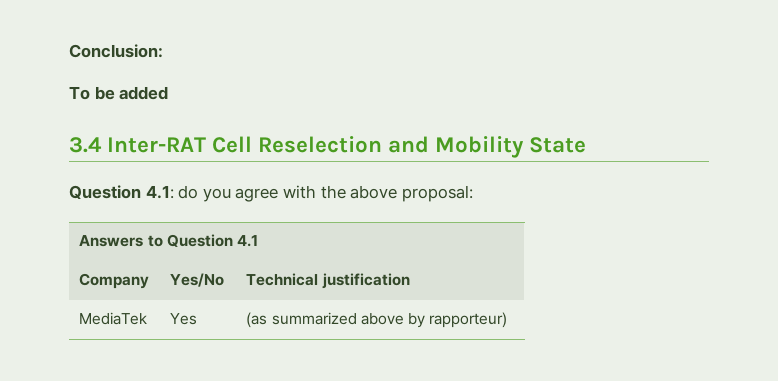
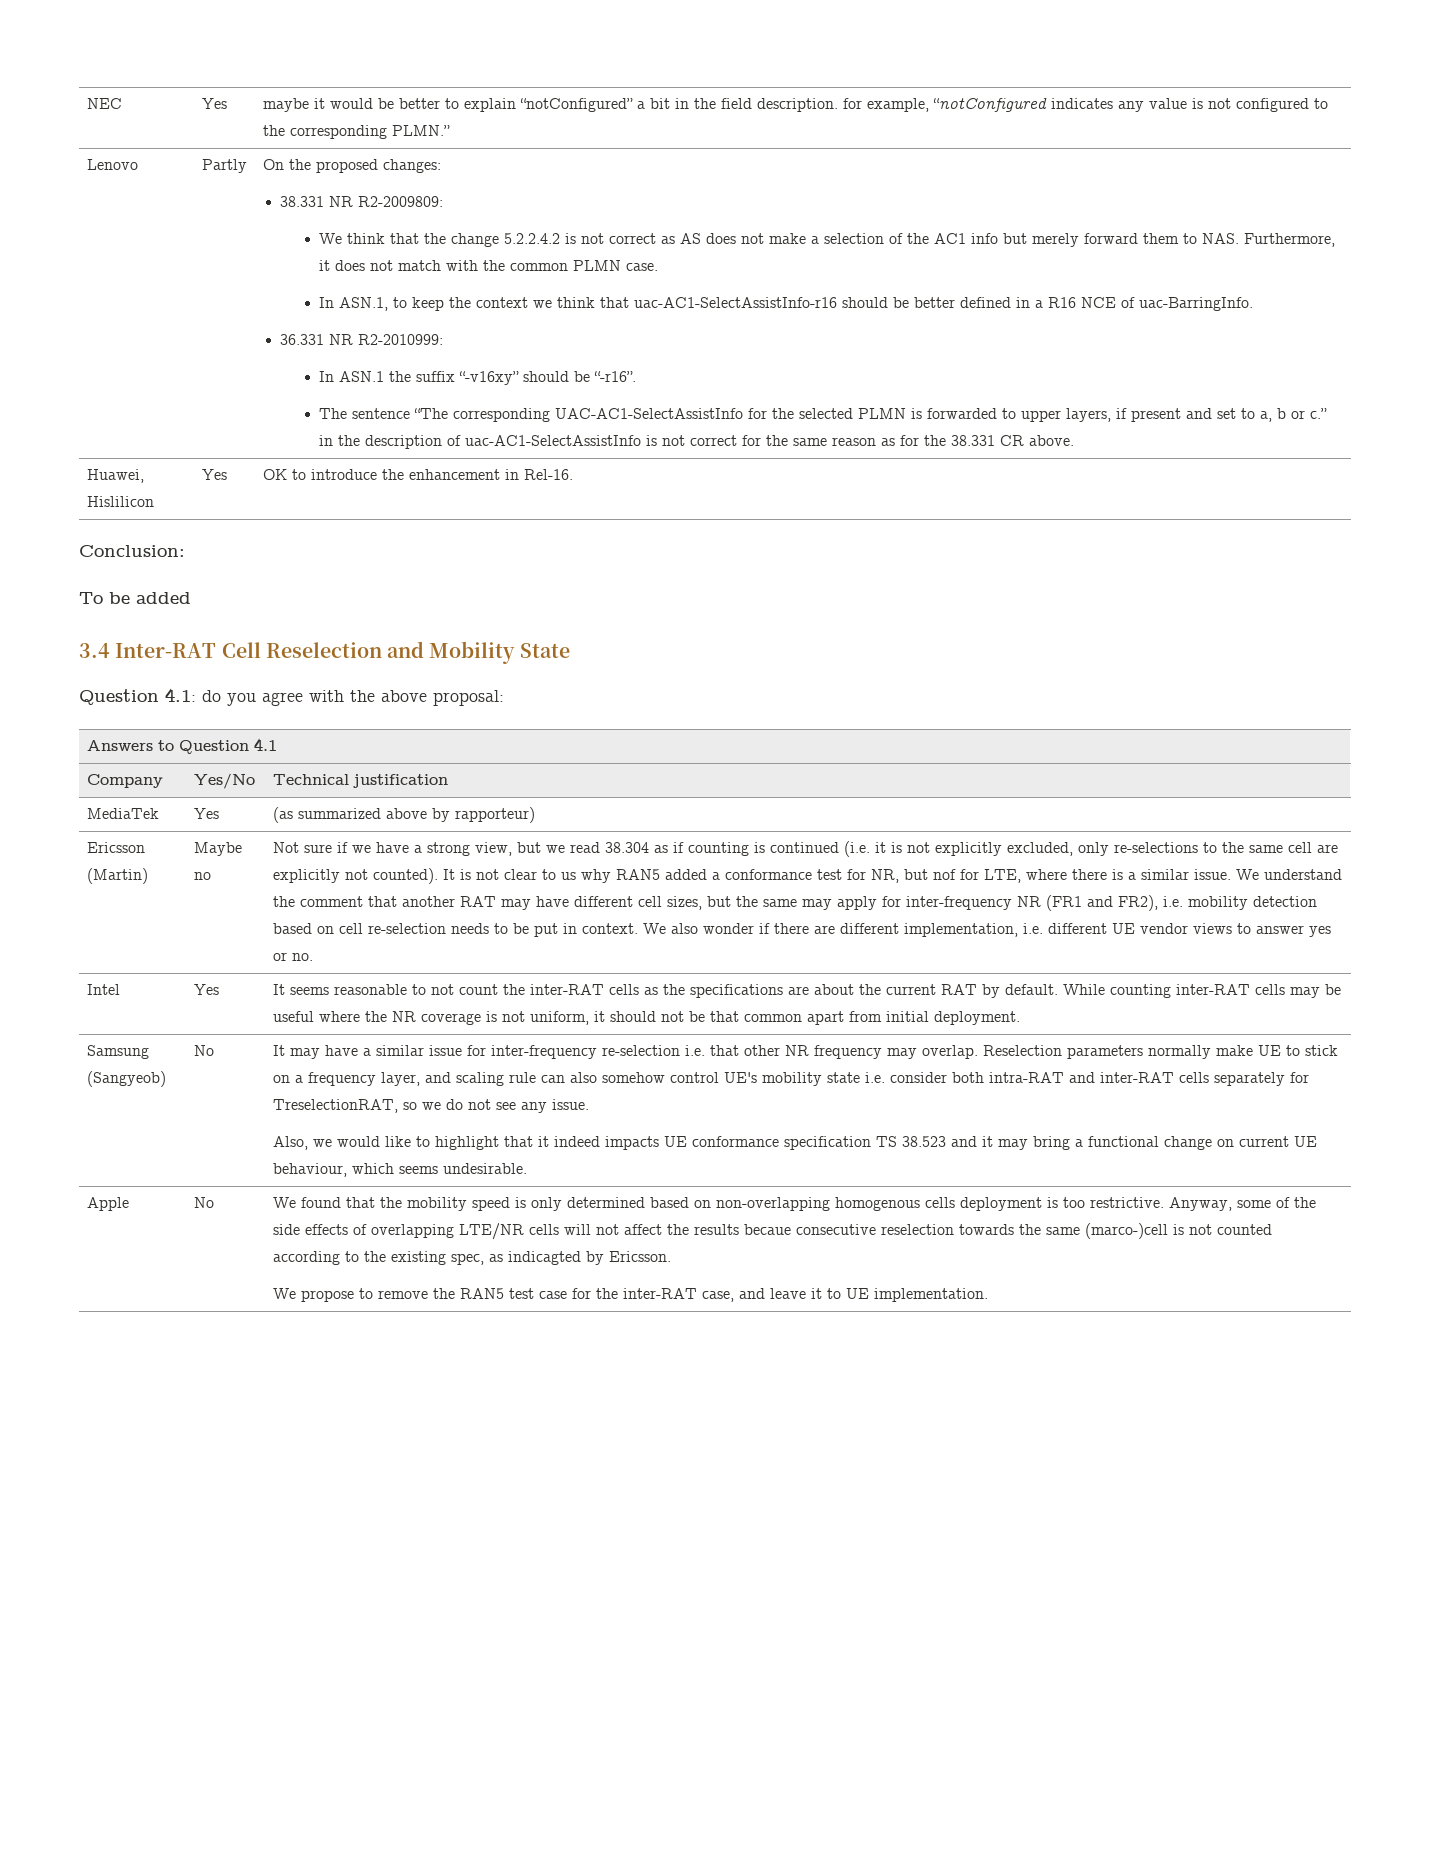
+ NEC | Yes | maybe it would be better to explain “notConfigured” a bit in the field description. for example, “notConfigured indicates any value is not configured to the corresponding PLMN.”
+ Lenovo | Partly | On the proposed changes:
+ 38.331 NR R2-2009809:
+ We think that the change 5.2.2.4.2 is not correct as AS does not make a selection of the AC1 info but merely forward them to NAS. Furthermore, it does not match with the common PLMN case.
+ In ASN.1, to keep the context we think that uac-AC1-SelectAssistInfo-r16 should be better defined in a R16 NCE of uac-BarringInfo.
+ 36.331 NR R2-2010999:
+ In ASN.1 the suffix “-v16xy” should be “-r16”.
+ The sentence “The corresponding UAC-AC1-SelectAssistInfo for the selected PLMN is forwarded to upper layers, if present and set to a, b or c.” in the description of uac-AC1-SelectAssistInfo is not correct for the same reason as for the 38.331 CR above.
+ Huawei, Hislilicon | Yes | OK to introduce the enhancement in Rel-16.
+ Ericsson (Martin) | Maybe no | Not sure if we have a strong view, but we read 38.304 as if counting is continued (i.e. it is not explicitly excluded, only re-selections to the same cell are explicitly not counted). It is not clear to us why RAN5 added a conformance test for NR, but nof for LTE, where there is a similar issue. We understand the comment that another RAT may have different cell sizes, but the same may apply for inter-frequency NR (FR1 and FR2), i.e. mobility detection based on cell re-selection needs to be put in context. We also wonder if there are different implementation, i.e. different UE vendor views to answer yes or no.
+ Intel | Yes | It seems reasonable to not count the inter-RAT cells as the specifications are about the current RAT by default. While counting inter-RAT cells may be useful where the NR coverage is not uniform, it should not be that common apart from initial deployment.
+ Samsung (Sangyeob) | No | It may have a similar issue for inter-frequency re-selection i.e. that other NR frequency may overlap. Reselection parameters normally make UE to stick on a frequency layer, and scaling rule can also somehow control UE's mobility state i.e. consider both intra-RAT and inter-RAT cells separately for TreselectionRAT, so we do not see any issue.
+ Also, we would like to highlight that it indeed impacts UE conformance specification TS 38.523 and it may bring a functional change on current UE behaviour, which seems undesirable.
+ Apple | No | We found that the mobility speed is only determined based on non-overlapping homogenous cells deployment is too restrictive. Anyway, some of the side effects of overlapping LTE/NR cells will not affect the results becaue consecutive reselection towards the same (marco-)cell is not counted according to the existing spec, as indicagted by Ericsson.
+ We propose to remove the RAN5 test case for the inter-RAT case, and leave it to UE implementation.

